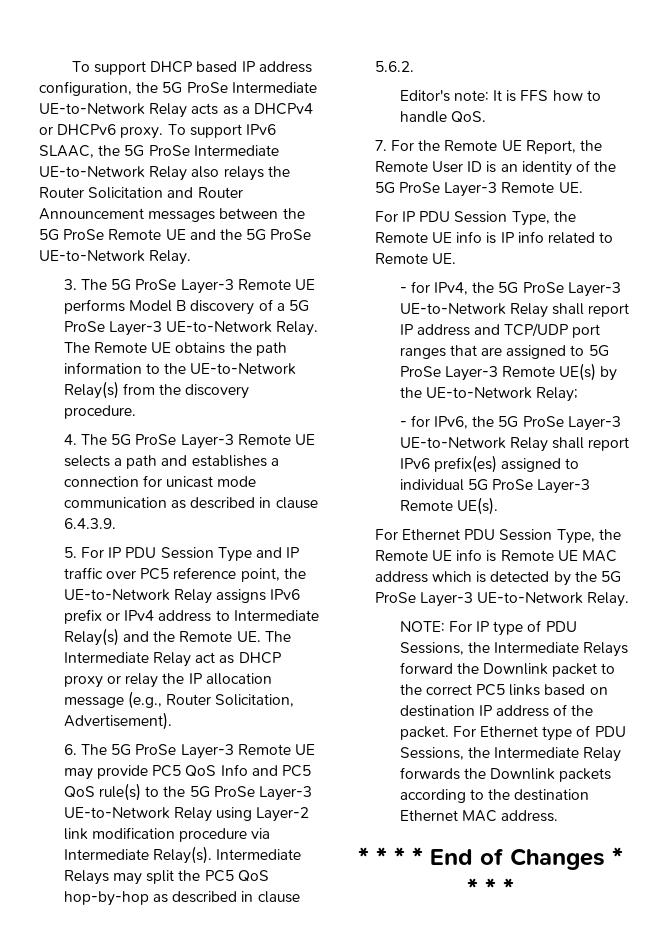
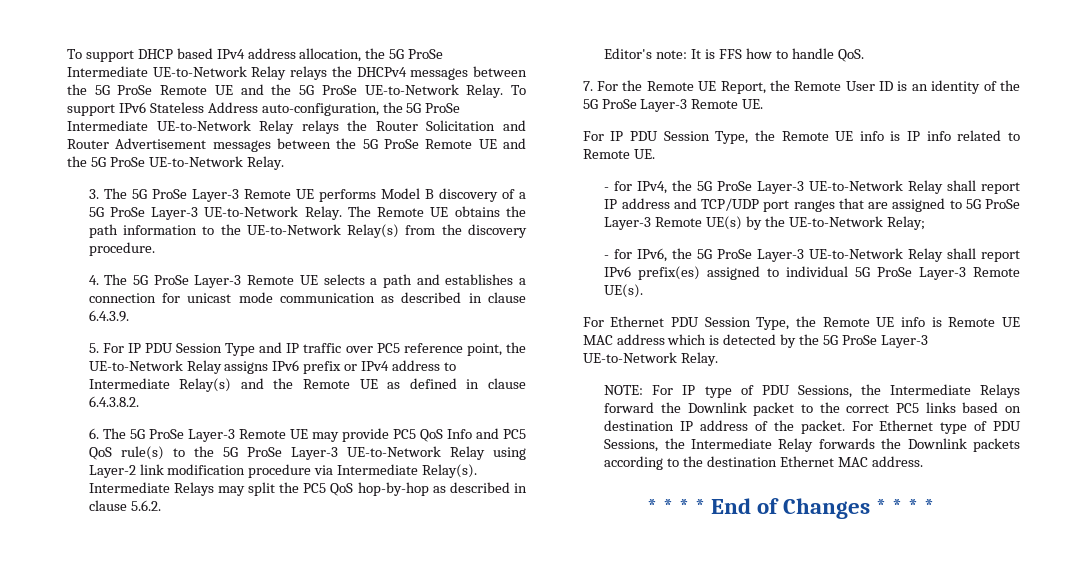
- To support DHCP based IP address configuration, the 5G ProSe Intermediate UE-to-Network Relay acts as a DHCPv4 or DHCPv6 proxy. To support IPv6 SLAAC, the 5G ProSe Intermediate UE-to-Network Relay also relays the Router Solicitation and Router Announcement messages between the 5G ProSe Remote UE and the 5G ProSe UE-to-Network Relay.
+ To support DHCP based IPv4 address allocation, the 5G ProSe Intermediate UE-to-Network Relay relays the DHCPv4 messages between the 5G ProSe Remote UE and the 5G ProSe UE-to-Network Relay. To support IPv6 Stateless Address auto-configuration, the 5G ProSe Intermediate UE-to-Network Relay relays the Router Solicitation and Router Advertisement messages between the 5G ProSe Remote UE and the 5G ProSe UE-to-Network Relay.
- 5. For IP PDU Session Type and IP traffic over PC5 reference point, the UE-to-Network Relay assigns IPv6 prefix or IPv4 address to Intermediate Relay(s) and the Remote UE. The Intermediate Relay act as DHCP proxy or relay the IP allocation message (e.g., Router Solicitation, Advertisement).
+ 5. For IP PDU Session Type and IP traffic over PC5 reference point, the UE-to-Network Relay assigns IPv6 prefix or IPv4 address to Intermediate Relay(s) and the Remote UE as defined in clause 6.4.3.8.2.

